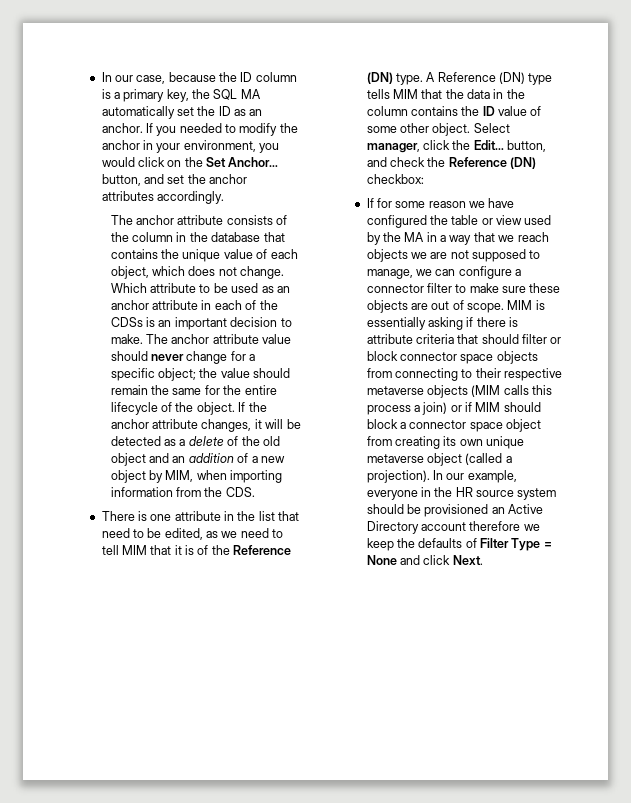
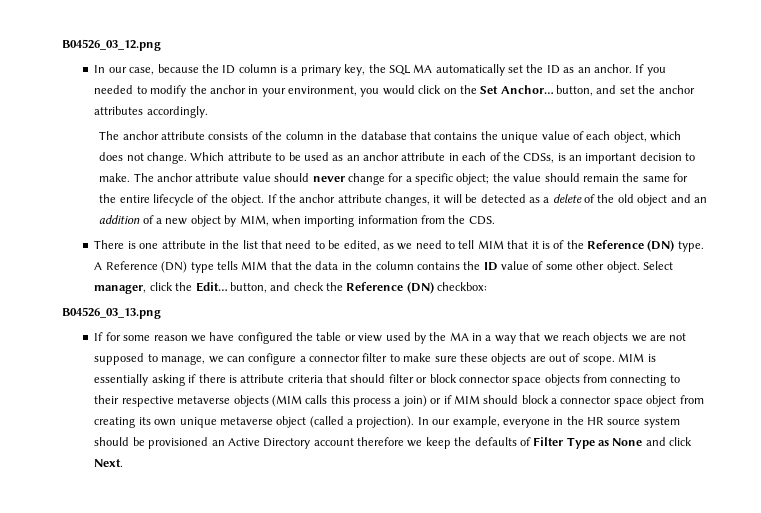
+ B04526_03_12.png
- Which attribute to be used as an anchor attribute in each of the CDSs is an important decision to make.
+ Which attribute to be used as an anchor attribute in each of the CDSs, is an important decision to make.
+ B04526_03_13.png
- In our example, everyone in the HR source system should be provisioned an Active Directory account therefore we keep the defaults of Filter Type = None and click Next.
+ In our example, everyone in the HR source system should be provisioned an Active Directory account therefore we keep the defaults of Filter Type as None and click Next.

